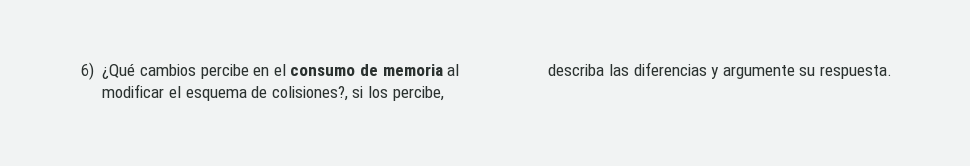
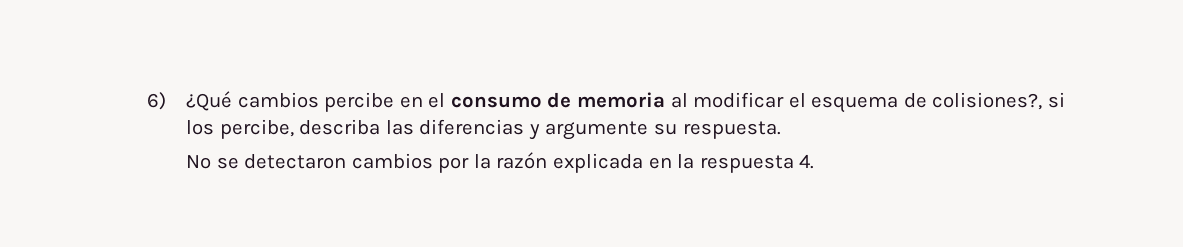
+ No se detectaron cambios por la razón explicada en la respuesta 4.

